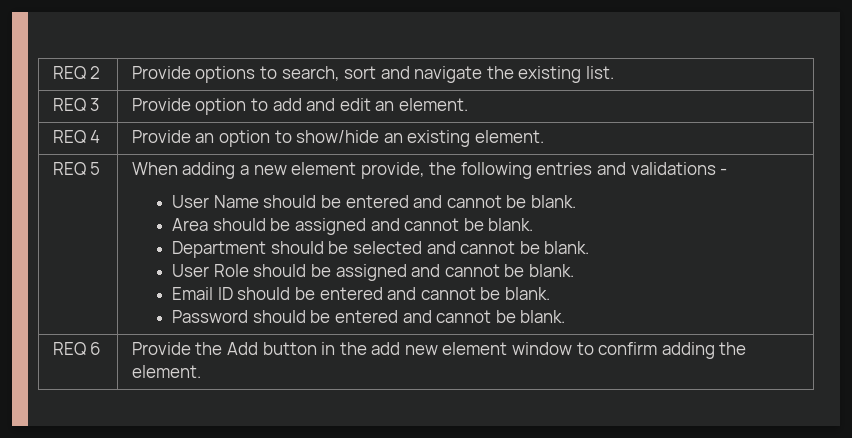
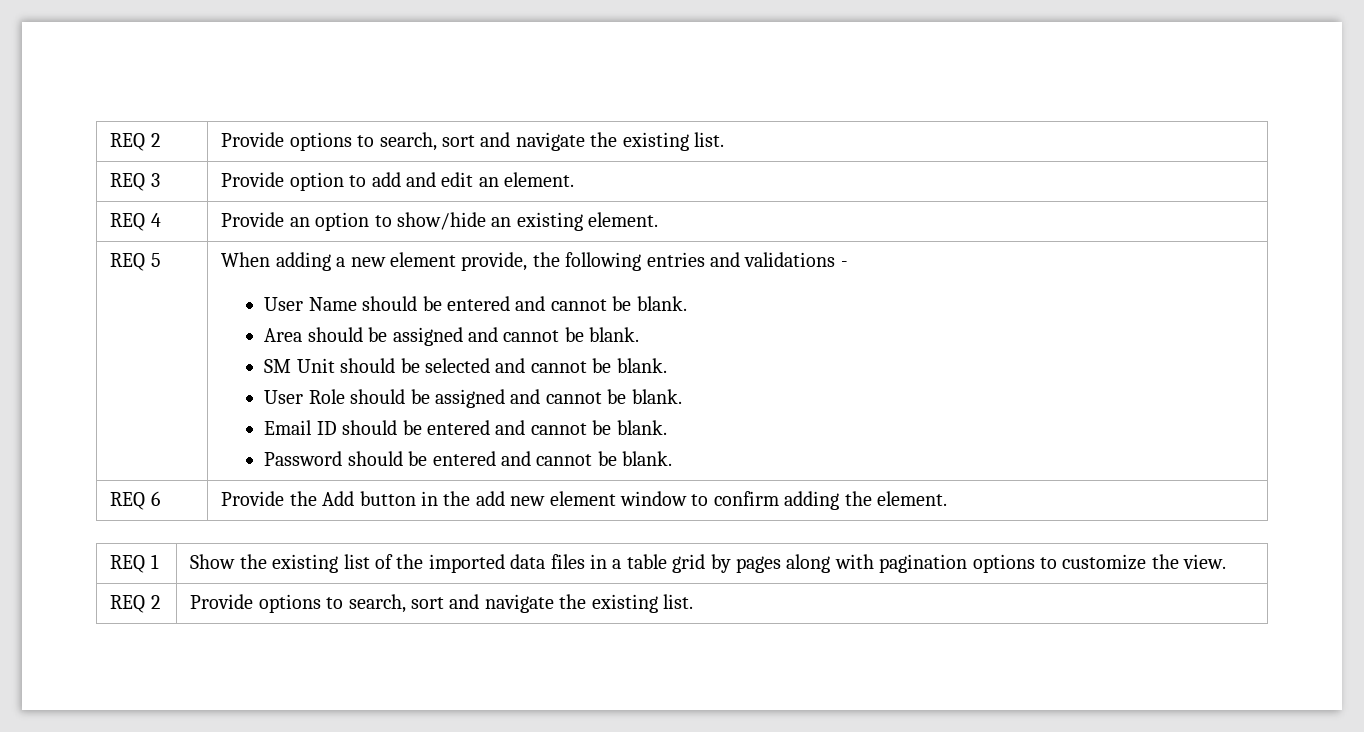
- Department should be selected and cannot be blank.
+ SM Unit should be selected and cannot be blank.
+ REQ 1 | Show the existing list of the imported data files in a table grid by pages along with pagination options to customize the view.
+ REQ 2 | Provide options to search, sort and navigate the existing list.

